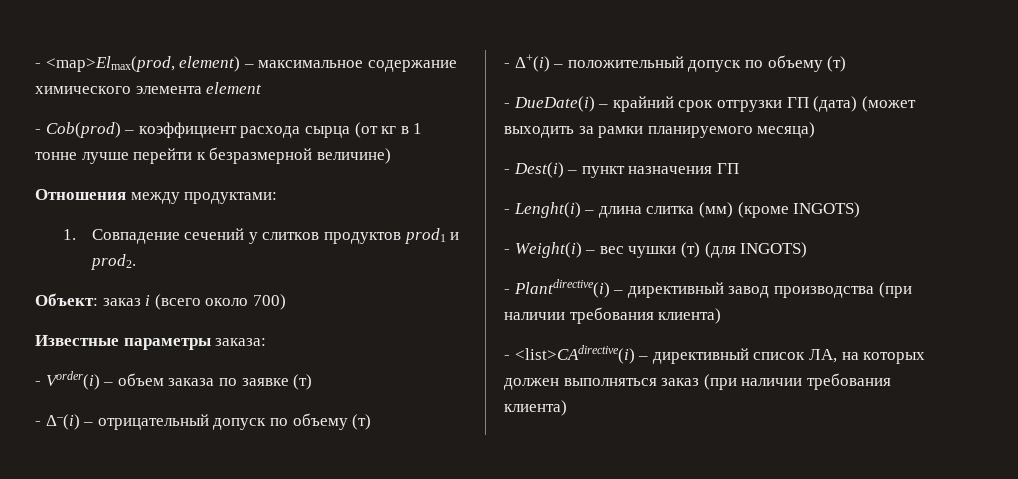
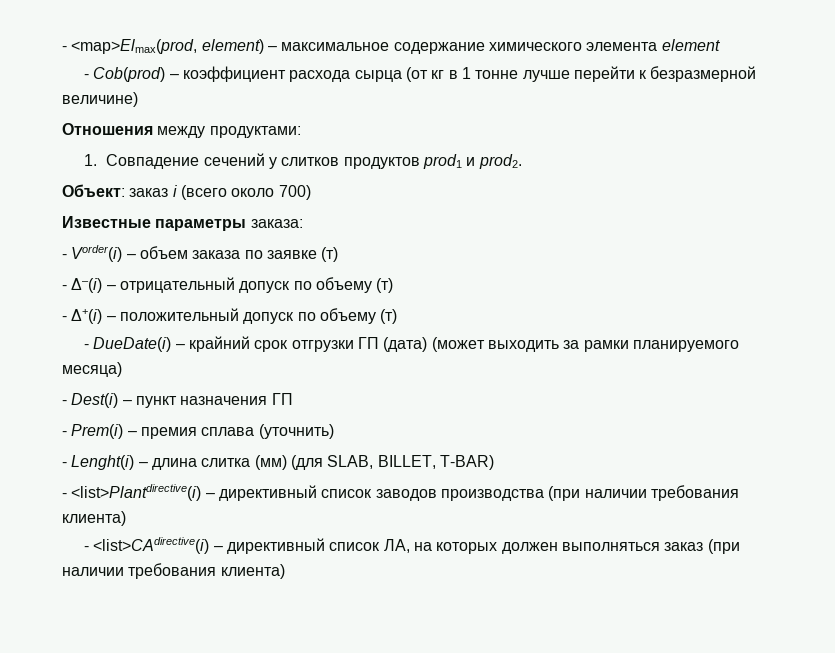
+ - Prem(i) – премия сплава (уточнить)
- - Lenght(i) – длина слитка (мм) (кроме INGOTS)
- - Weight(i) – вес чушки (т) (для INGOTS)
- - Plantdirective(i) – директивный завод производства (при наличии требования клиента)
+ - Lenght(i) – длина слитка (мм) (для SLAB, BILLET, T-BAR)
+ - <list>Plantdirective(i) – директивный список заводов производства (при наличии требования клиента)

